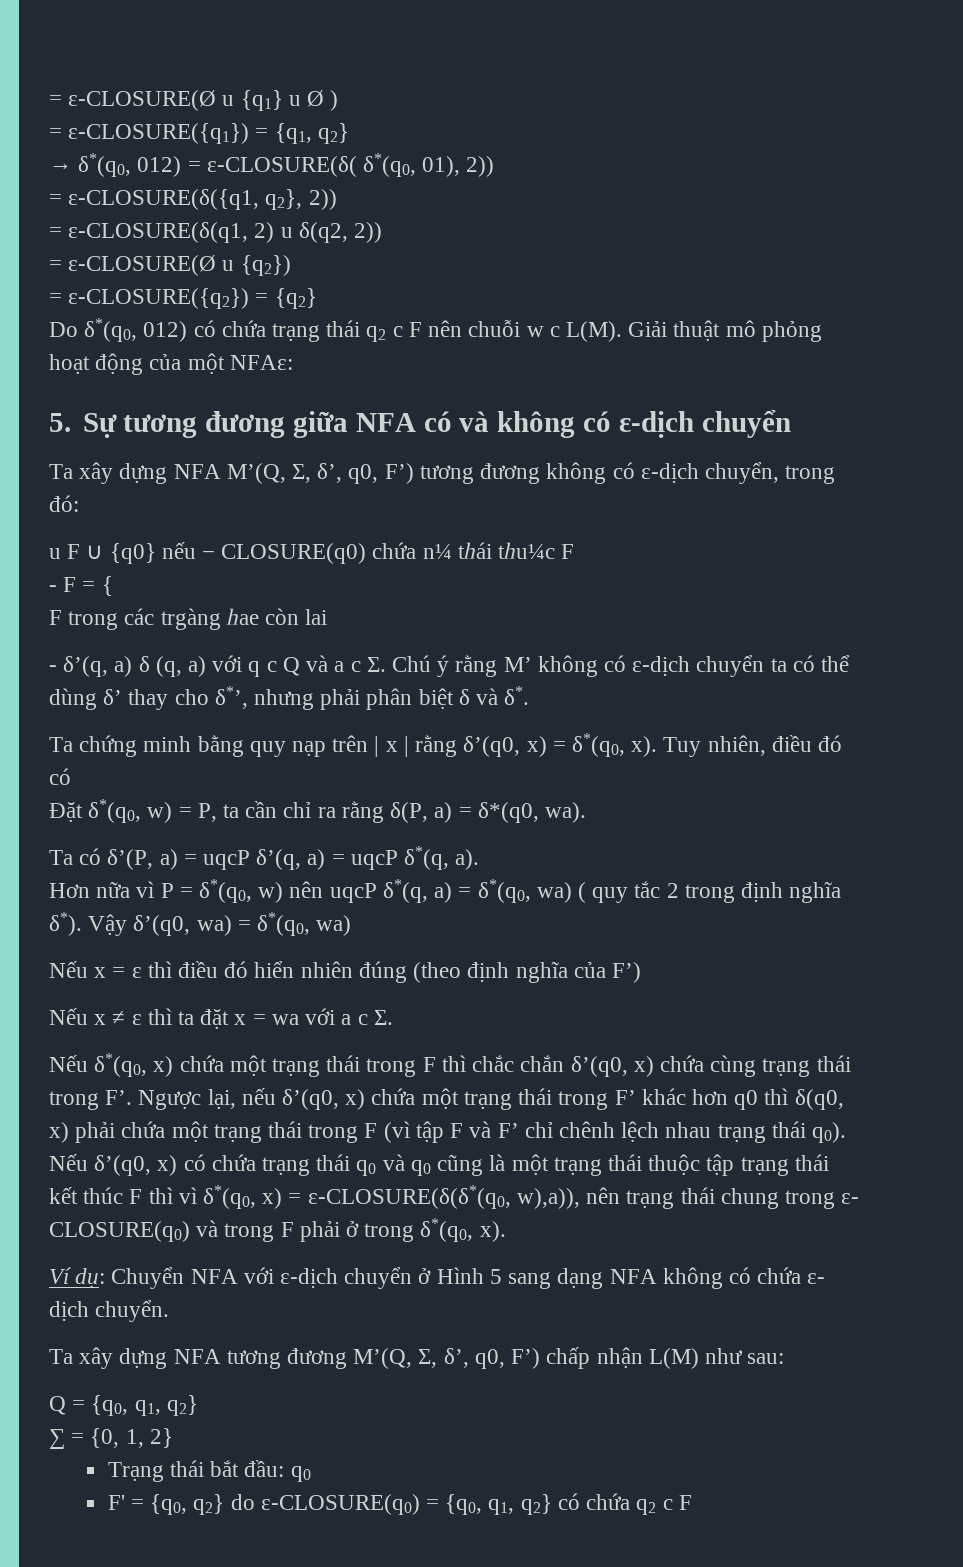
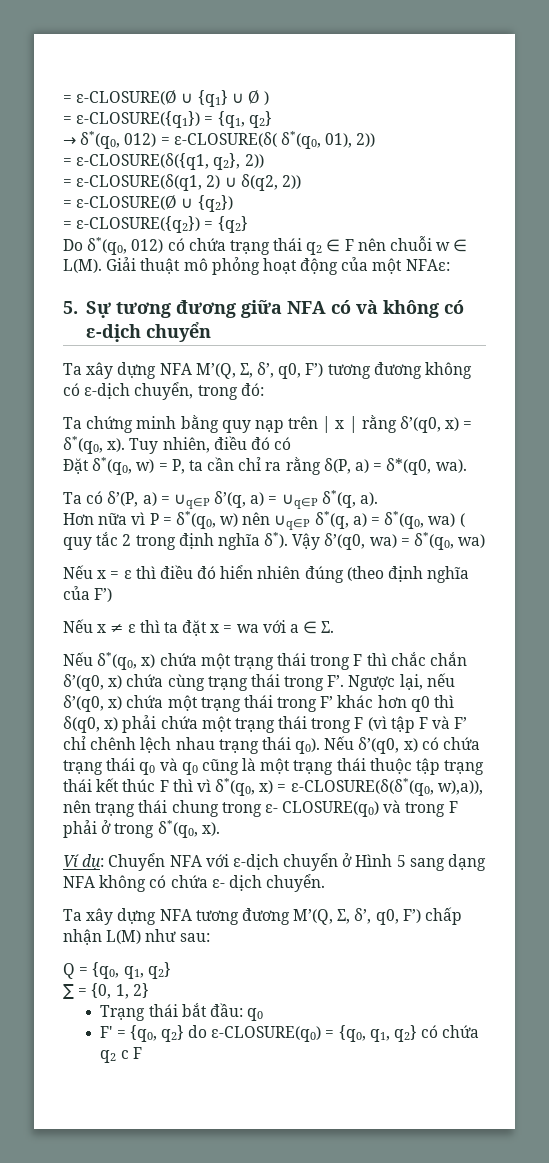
- = ε-CLOSURE(Ø u {q1} u Ø )
+ = ε-CLOSURE(Ø ∪ {q1} ∪ Ø )
- = ε-CLOSURE(δ(q1, 2) u δ(q2, 2))
+ = ε-CLOSURE(δ(q1, 2) ∪ δ(q2, 2))
- = ε-CLOSURE(Ø u {q2})
+ = ε-CLOSURE(Ø ∪ {q2})
- Do δ*(q0, 012) có chứa trạng thái q2 c F nên chuỗi w c L(M).
+ Do δ*(q0, 012) có chứa trạng thái q2 ∈ F nên chuỗi w ∈ L(M).
- u F ∪ {q0} nếu − CLOSURE(q0) chứa n¼ tℎái tℎu¼c F
- - F = {
- F trong các trgàng ℎae còn lai
- - δ’(q, a) δ (q, a) với q c Q và a c Σ. Chú ý rằng M’ không có ε-dịch chuyển ta có thể dùng δ’ thay cho δ*’, nhưng phải phân biệt δ và δ*.
- Ta có δ’(P, a) = uqcP δ’(q, a) = uqcP δ*(q, a).
+ Ta có δ’(P, a) = ∪q∈P δ’(q, a) = ∪q∈P δ*(q, a).
- Hơn nữa vì P = δ*(q0, w) nên uqcP δ*(q, a) = δ*(q0, wa) ( quy tắc 2 trong định nghĩa δ*).
+ Hơn nữa vì P = δ*(q0, w) nên ∪q∈P δ*(q, a) = δ*(q0, wa) ( quy tắc 2 trong định nghĩa δ*).
- Nếu x ≠ ε thì ta đặt x = wa với a c Σ.
+ Nếu x ≠ ε thì ta đặt x = wa với a ∈ Σ.

